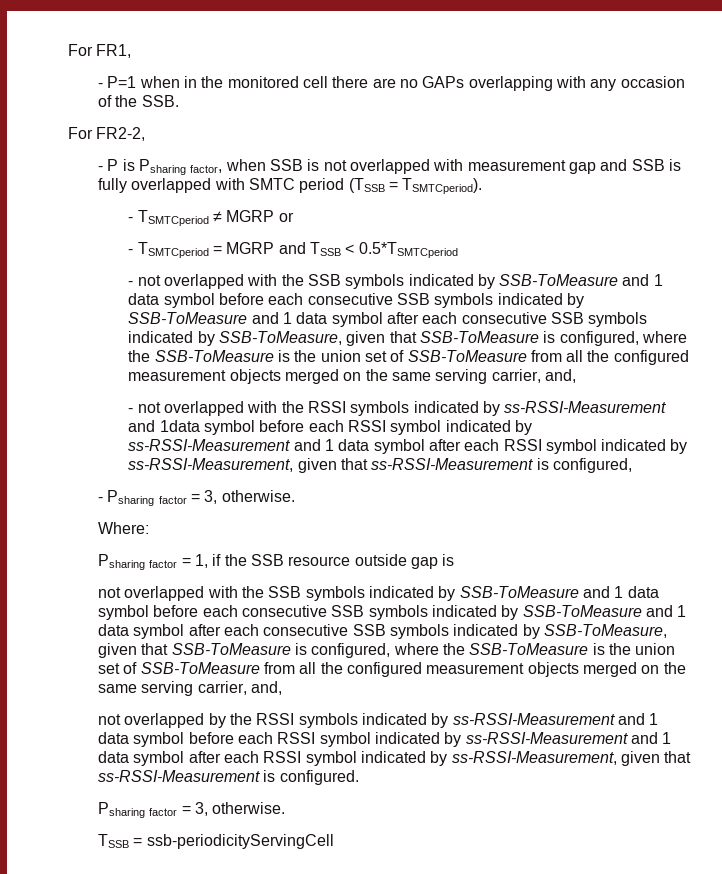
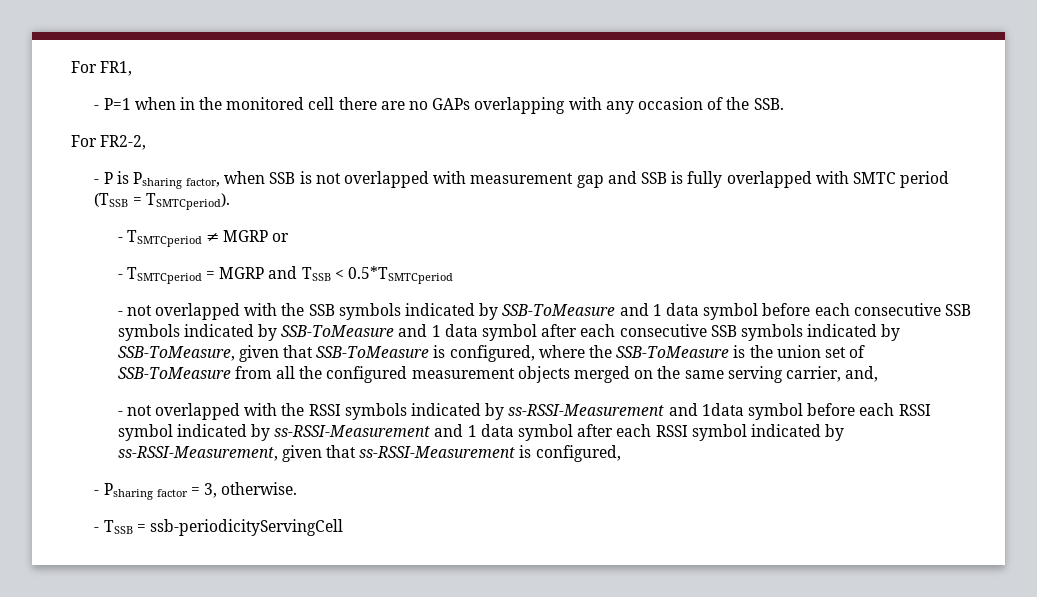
- Where:
- Psharing factor = 1, if the SSB resource outside gap is
- not overlapped with the SSB symbols indicated by SSB-ToMeasure and 1 data symbol before each consecutive SSB symbols indicated by SSB-ToMeasure and 1 data symbol after each consecutive SSB symbols indicated by SSB-ToMeasure, given that SSB-ToMeasure is configured, where the SSB-ToMeasure is the union set of SSB-ToMeasure from all the configured measurement objects merged on the same serving carrier, and,
- not overlapped by the RSSI symbols indicated by ss-RSSI-Measurement and 1 data symbol before each RSSI symbol indicated by ss-RSSI-Measurement and 1 data symbol after each RSSI symbol indicated by ss-RSSI-Measurement, given that ss-RSSI-Measurement is configured.
- Psharing factor = 3, otherwise.
- TSSB = ssb-periodicityServingCell
+ - TSSB = ssb-periodicityServingCell

